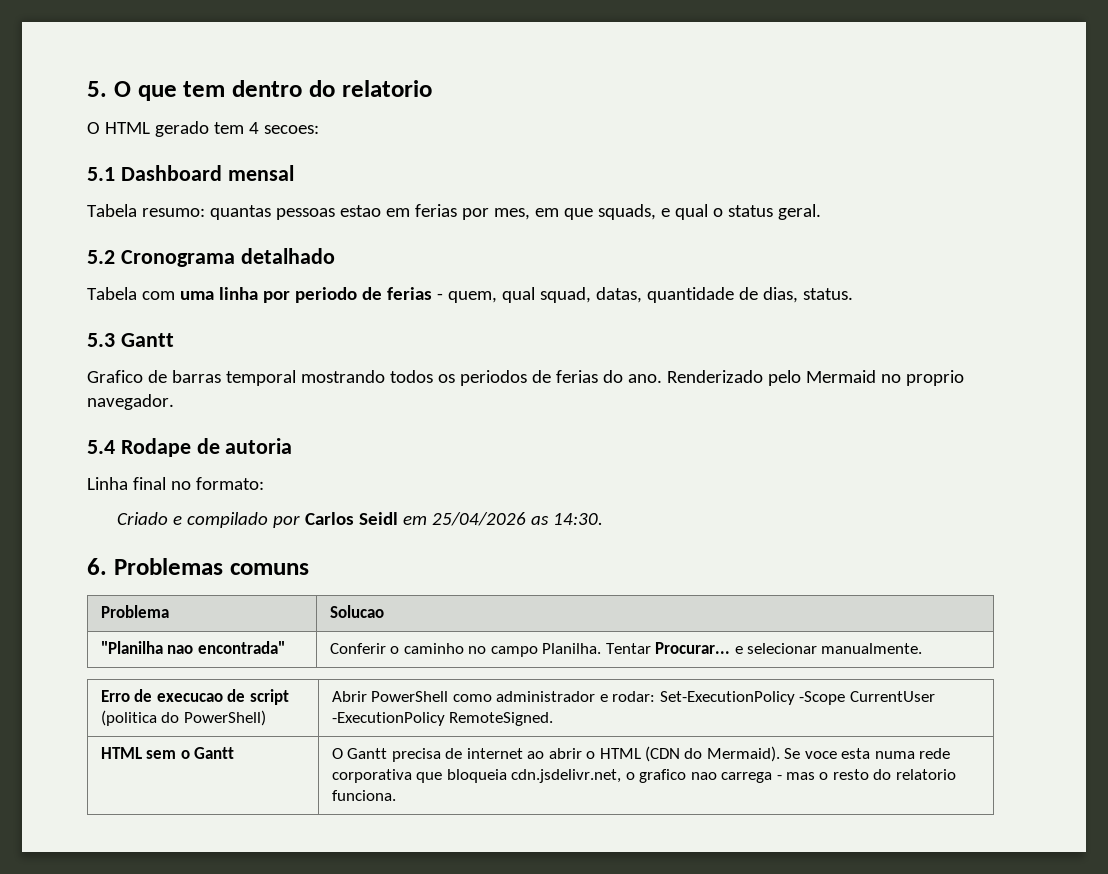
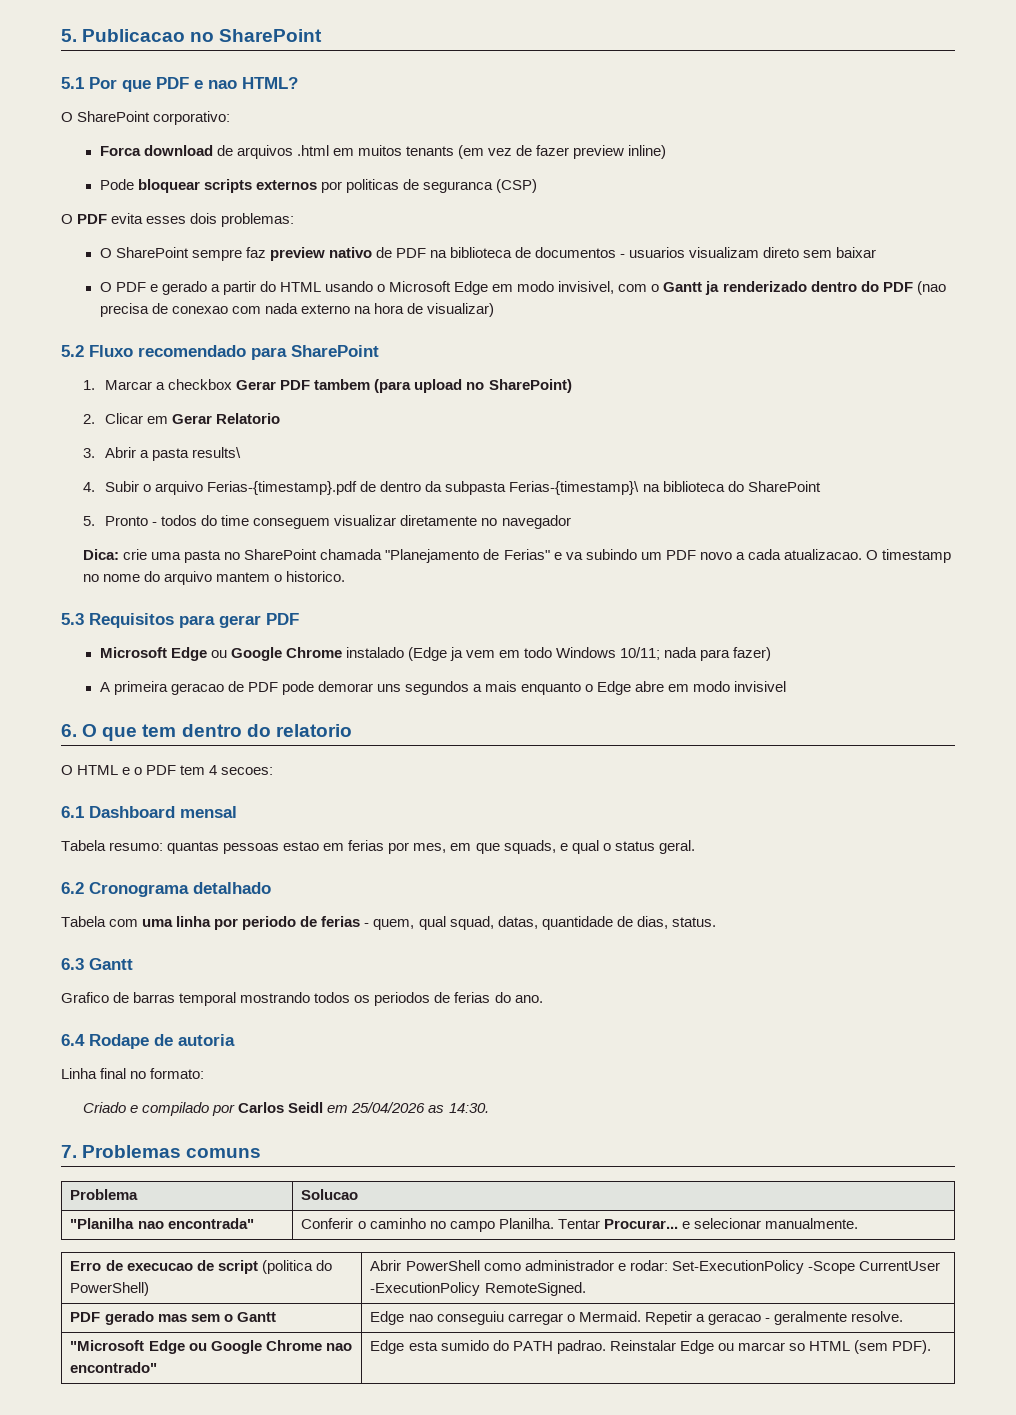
- 5. O que tem dentro do relatorio
+ 5. Publicacao no SharePoint
+ 5.1 Por que PDF e nao HTML?
+ O SharePoint corporativo:
+ Forca download de arquivos .html em muitos tenants (em vez de fazer preview inline)
+ Pode bloquear scripts externos por politicas de seguranca (CSP)
+ O PDF evita esses dois problemas:
+ O SharePoint sempre faz preview nativo de PDF na biblioteca de documentos - usuarios visualizam direto sem baixar
+ O PDF e gerado a partir do HTML usando o Microsoft Edge em modo invisivel, com o Gantt ja renderizado dentro do PDF (nao precisa de conexao com nada externo na hora de visualizar)
+ 5.2 Fluxo recomendado para SharePoint
+ 1. Marcar a checkbox Gerar PDF tambem (para upload no SharePoint)
+ 2. Clicar em Gerar Relatorio
+ 3. Abrir a pasta results\
+ 4. Subir o arquivo Ferias-{timestamp}.pdf de dentro da subpasta Ferias-{timestamp}\ na biblioteca do SharePoint
+ 5. Pronto - todos do time conseguem visualizar diretamente no navegador
+ Dica: crie uma pasta no SharePoint chamada "Planejamento de Ferias" e va subindo um PDF novo a cada atualizacao. O timestamp no nome do arquivo mantem o historico.
+ 5.3 Requisitos para gerar PDF
+ Microsoft Edge ou Google Chrome instalado (Edge ja vem em todo Windows 10/11; nada para fazer)
+ A primeira geracao de PDF pode demorar uns segundos a mais enquanto o Edge abre em modo invisivel
+ 6. O que tem dentro do relatorio
- O HTML gerado tem 4 secoes:
+ O HTML e o PDF tem 4 secoes:
- 5.1 Dashboard mensal
+ 6.1 Dashboard mensal
- 5.2 Cronograma detalhado
+ 6.2 Cronograma detalhado
- 5.3 Gantt
+ 6.3 Gantt
- Grafico de barras temporal mostrando todos os periodos de ferias do ano. Renderizado pelo Mermaid no proprio navegador.
- 5.4 Rodape de autoria
+ Grafico de barras temporal mostrando todos os periodos de ferias do ano.
+ 6.4 Rodape de autoria
- 6. Problemas comuns
+ 7. Problemas comuns
- HTML sem o Gantt | O Gantt precisa de internet ao abrir o HTML (CDN do Mermaid). Se voce esta numa rede corporativa que bloqueia cdn.jsdelivr.net, o grafico nao carrega - mas o resto do relatorio funciona.
+ PDF gerado mas sem o Gantt | Edge nao conseguiu carregar o Mermaid. Repetir a geracao - geralmente resolve.
+ "Microsoft Edge ou Google Chrome nao encontrado" | Edge esta sumido do PATH padrao. Reinstalar Edge ou marcar so HTML (sem PDF).

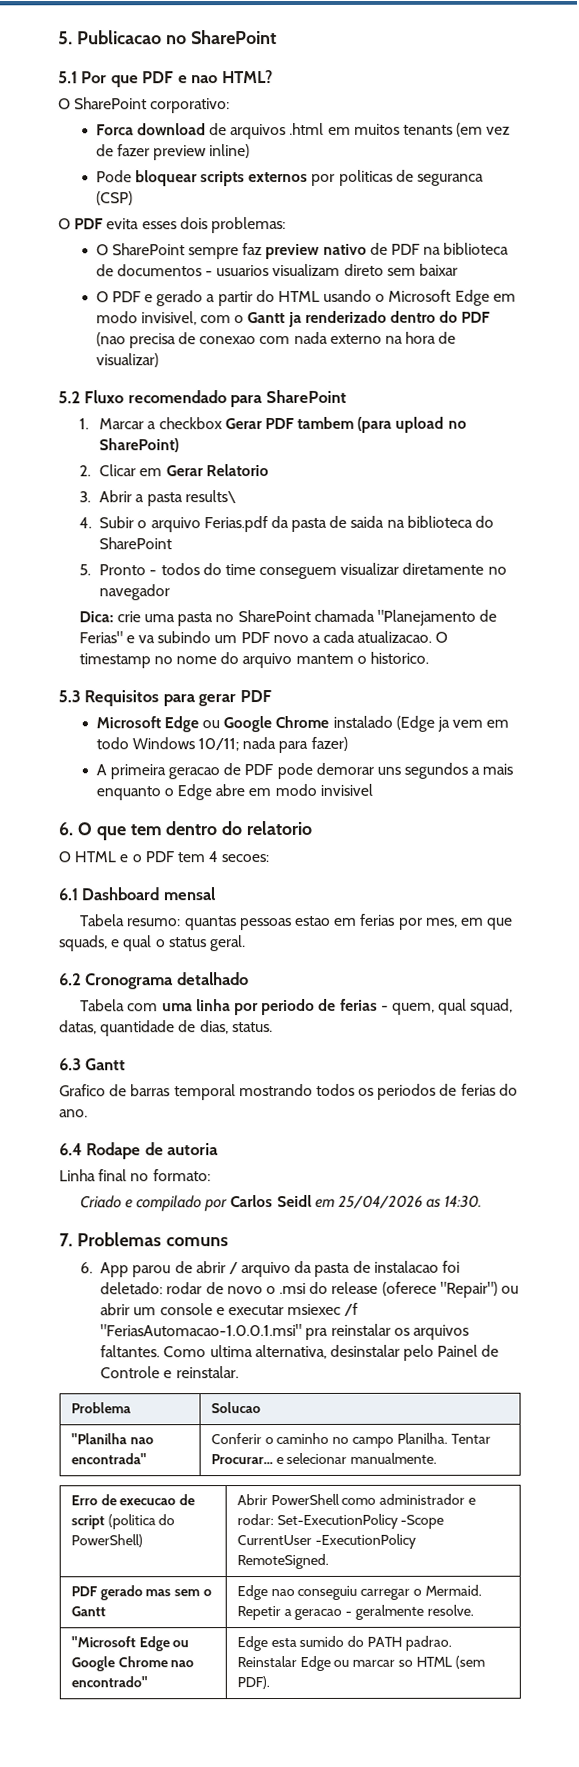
- 4. Subir o arquivo Ferias-{timestamp}.pdf de dentro da subpasta Ferias-{timestamp}\ na biblioteca do SharePoint
+ 4. Subir o arquivo Ferias.pdf da pasta de saida na biblioteca do SharePoint
+ 6. App parou de abrir / arquivo da pasta de instalacao foi deletado: rodar de novo o .msi do release (oferece "Repair") ou abrir um console e executar msiexec /f "FeriasAutomacao-1.0.0.1.msi" pra reinstalar os arquivos faltantes. Como ultima alternativa, desinstalar pelo Painel de Controle e reinstalar.

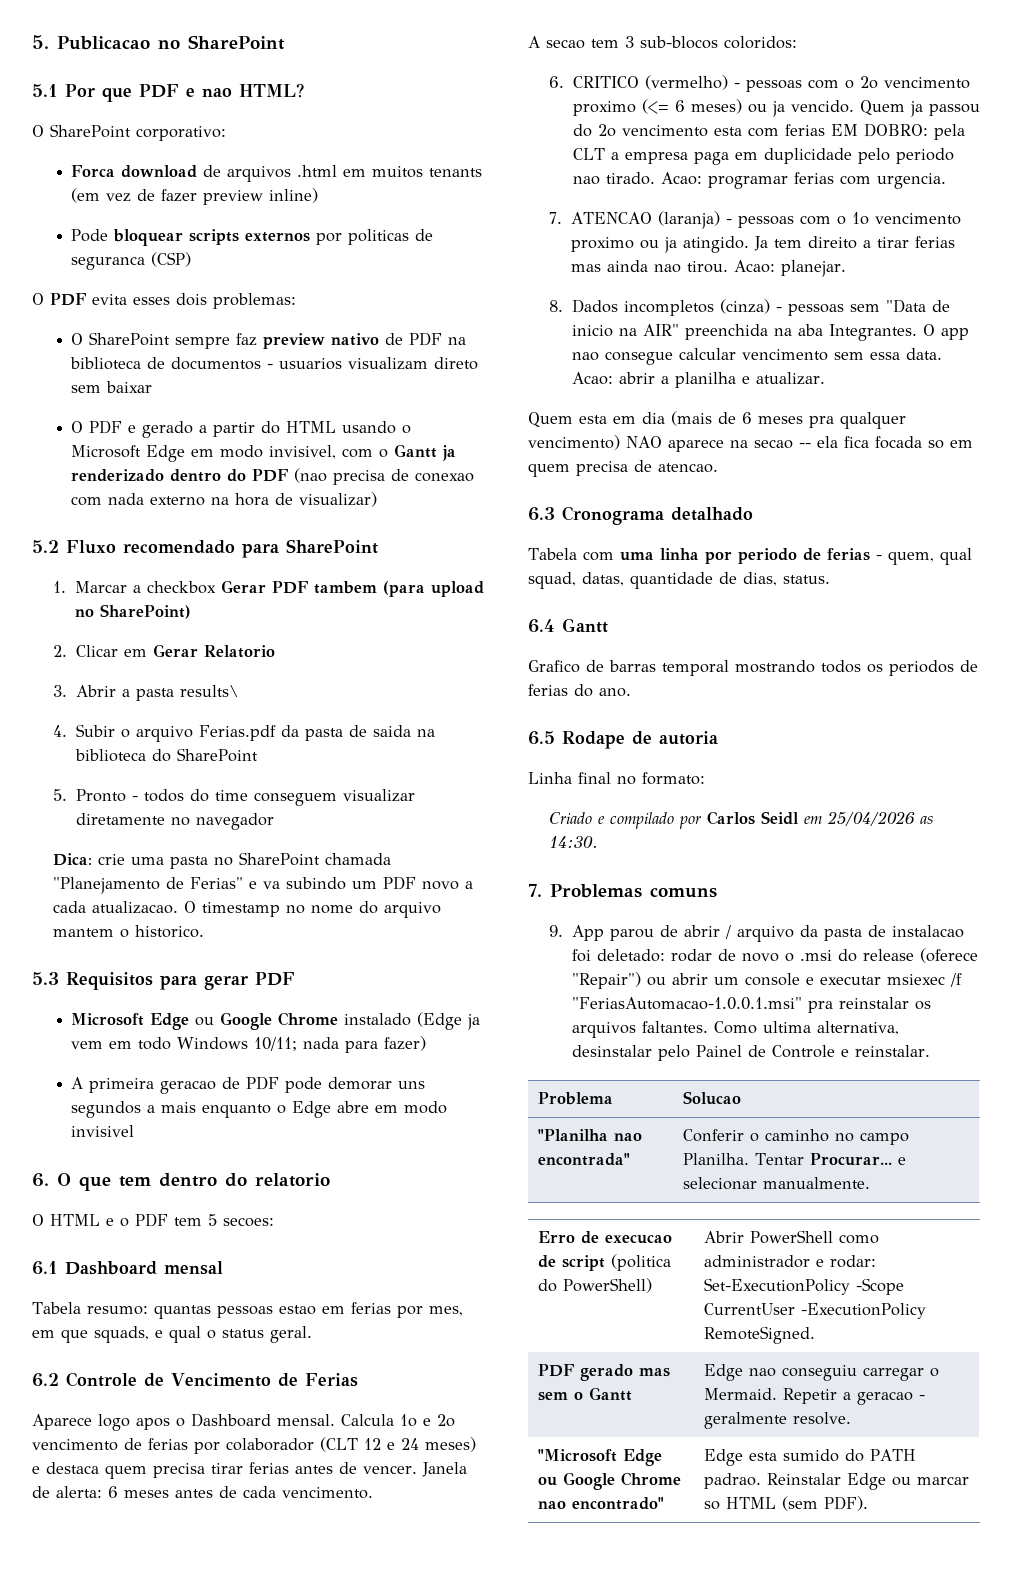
- O HTML e o PDF tem 4 secoes:
+ O HTML e o PDF tem 5 secoes:
- 6.2 Cronograma detalhado
+ 6.2 Controle de Vencimento de Ferias
+ Aparece logo apos o Dashboard mensal. Calcula 1o e 2o vencimento de ferias por colaborador (CLT 12 e 24 meses) e destaca quem precisa tirar ferias antes de vencer. Janela de alerta: 6 meses antes de cada vencimento.
+ A secao tem 3 sub-blocos coloridos:
+ 6. CRITICO (vermelho) - pessoas com o 2o vencimento proximo (<= 6 meses) ou ja vencido. Quem ja passou do 2o vencimento esta com ferias EM DOBRO: pela CLT a empresa paga em duplicidade pelo periodo nao tirado. Acao: programar ferias com urgencia.
+ 7. ATENCAO (laranja) - pessoas com o 1o vencimento proximo ou ja atingido. Ja tem direito a tirar ferias mas ainda nao tirou. Acao: planejar.
+ 8. Dados incompletos (cinza) - pessoas sem "Data de inicio na AIR" preenchida na aba Integrantes. O app nao consegue calcular vencimento sem essa data. Acao: abrir a planilha e atualizar.
+ Quem esta em dia (mais de 6 meses pra qualquer vencimento) NAO aparece na secao -- ela fica focada so em quem precisa de atencao.
+ 6.3 Cronograma detalhado
- 6.3 Gantt
+ 6.4 Gantt
- 6.4 Rodape de autoria
+ 6.5 Rodape de autoria
- 6. App parou de abrir / arquivo da pasta de instalacao foi deletado: rodar de novo o .msi do release (oferece "Repair") ou abrir um console e executar msiexec /f "FeriasAutomacao-1.0.0.1.msi" pra reinstalar os arquivos faltantes.
+ 9. App parou de abrir / arquivo da pasta de instalacao foi deletado: rodar de novo o .msi do release (oferece "Repair") ou abrir um console e executar msiexec /f "FeriasAutomacao-1.0.0.1.msi" pra reinstalar os arquivos faltantes.

